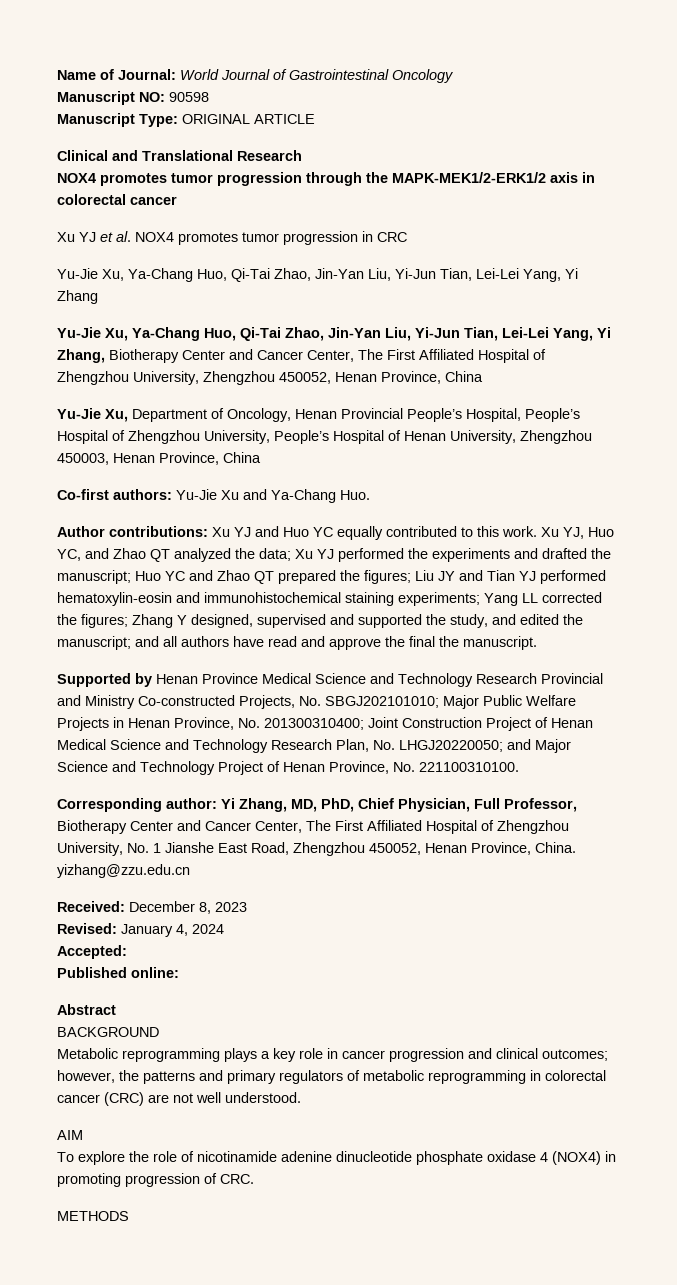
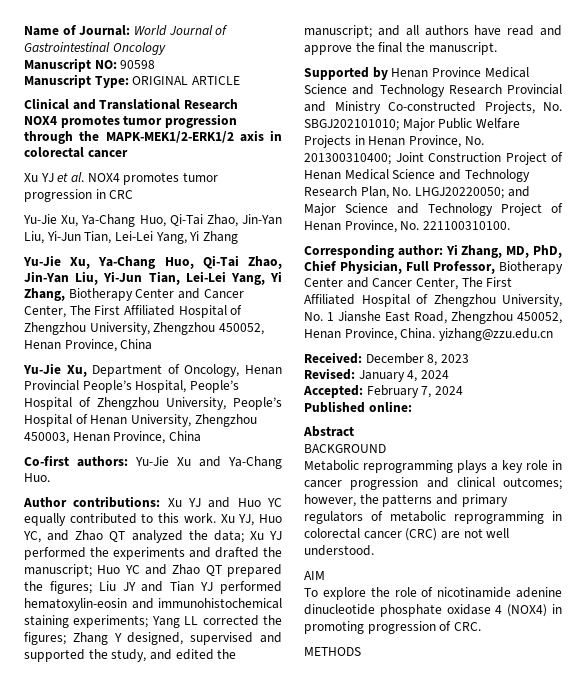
- Accepted:
+ Accepted: February 7, 2024

